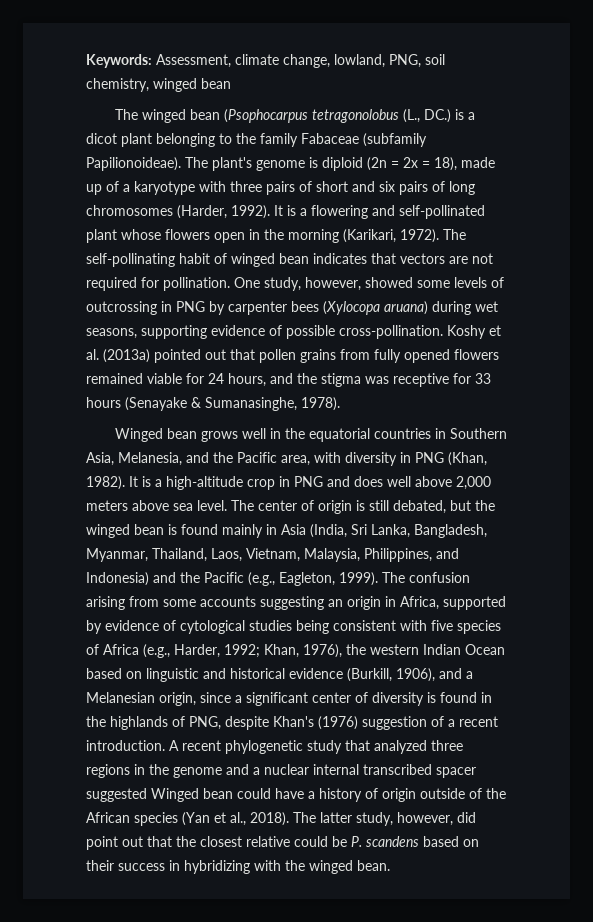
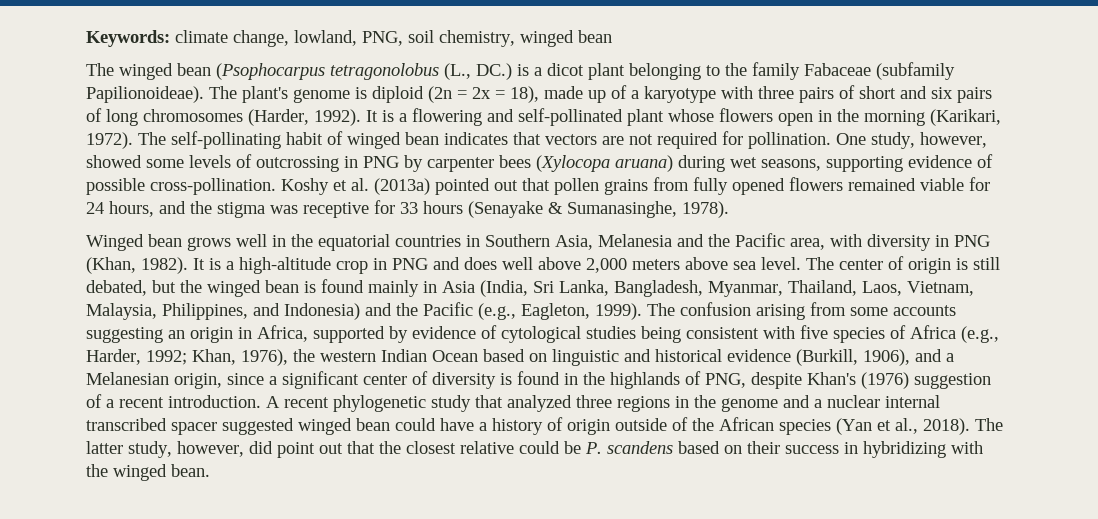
- Keywords: Assessment, climate change, lowland, PNG, soil chemistry, winged bean
+ Keywords: climate change, lowland, PNG, soil chemistry, winged bean
- Winged bean grows well in the equatorial countries in Southern Asia, Melanesia, and the Pacific area, with diversity in PNG (Khan, 1982).
+ Winged bean grows well in the equatorial countries in Southern Asia, Melanesia and the Pacific area, with diversity in PNG (Khan, 1982).
- A recent phylogenetic study that analyzed three regions in the genome and a nuclear internal transcribed spacer suggested Winged bean could have a history of origin outside of the African species (Yan et al., 2018).
+ A recent phylogenetic study that analyzed three regions in the genome and a nuclear internal transcribed spacer suggested winged bean could have a history of origin outside of the African species (Yan et al., 2018).

